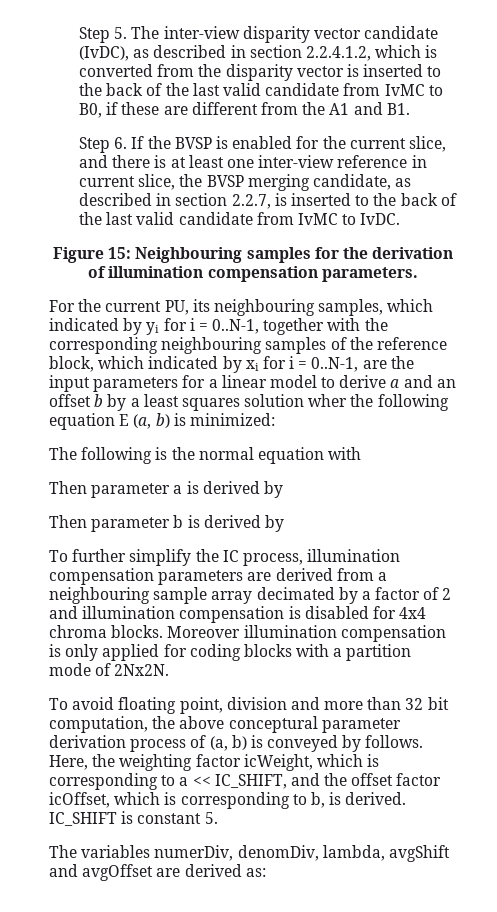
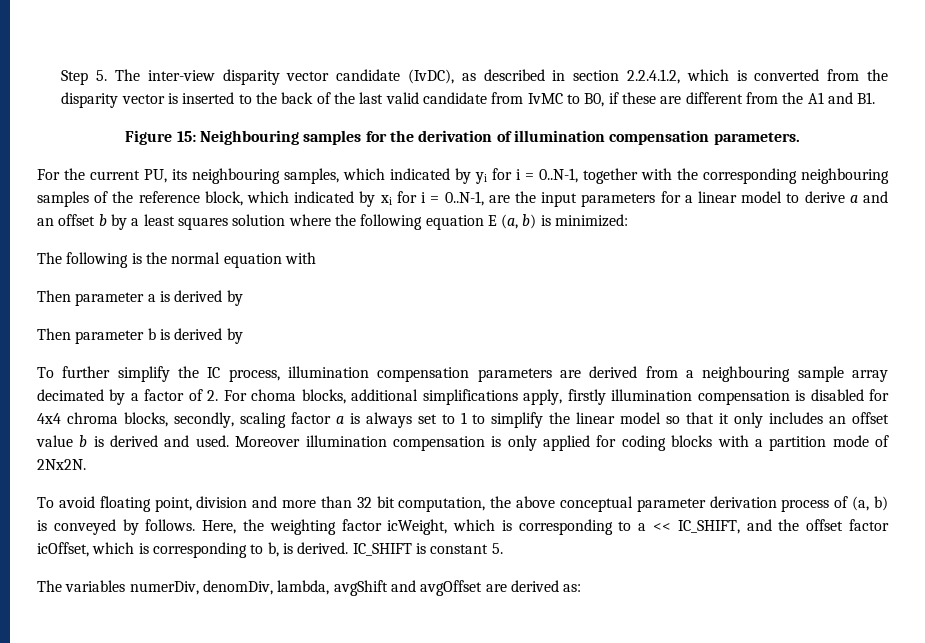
- Step 6. If the BVSP is enabled for the current slice, and there is at least one inter-view reference in current slice, the BVSP merging candidate, as described in section 2.2.7, is inserted to the back of the last valid candidate from IvMC to IvDC.
- For the current PU, its neighbouring samples, which indicated by yi for i = 0..N-1, together with the corresponding neighbouring samples of the reference block, which indicated by xi for i = 0..N-1, are the input parameters for a linear model to derive a and an offset b by a least squares solution wher the following equation E (a, b) is minimized:
+ For the current PU, its neighbouring samples, which indicated by yi for i = 0..N-1, together with the corresponding neighbouring samples of the reference block, which indicated by xi for i = 0..N-1, are the input parameters for a linear model to derive a and an offset b by a least squares solution where the following equation E (a, b) is minimized:
- To further simplify the IC process, illumination compensation parameters are derived from a neighbouring sample array decimated by a factor of 2 and illumination compensation is disabled for 4x4 chroma blocks.
+ To further simplify the IC process, illumination compensation parameters are derived from a neighbouring sample array decimated by a factor of 2. For choma blocks, additional simplifications apply, firstly illumination compensation is disabled for 4x4 chroma blocks, secondly, scaling factor a is always set to 1 to simplify the linear model so that it only includes an offset value b is derived and used.
- To avoid floating point, division and more than 32 bit computation, the above conceptural parameter derivation process of (a, b) is conveyed by follows.
+ To avoid floating point, division and more than 32 bit computation, the above conceptual parameter derivation process of (a, b) is conveyed by follows.

